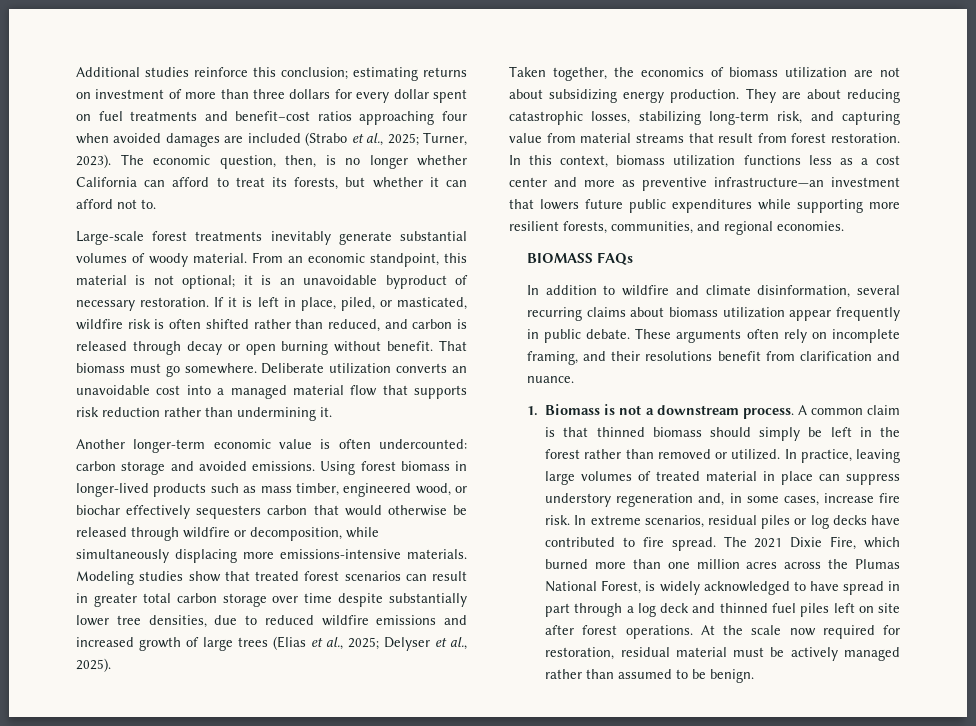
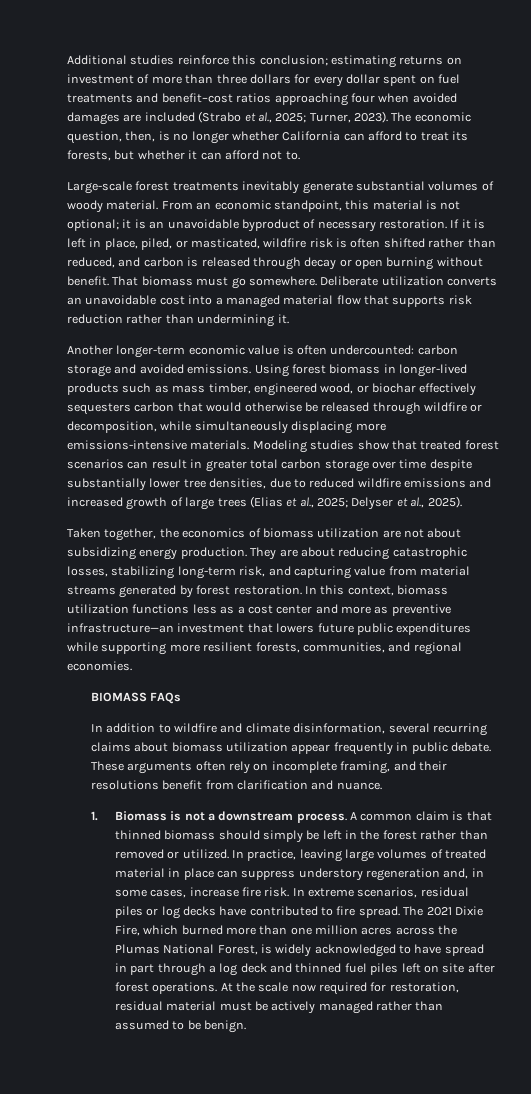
- They are about reducing catastrophic losses, stabilizing long-term risk, and capturing value from material streams that result from forest restoration.
+ They are about reducing catastrophic losses, stabilizing long-term risk, and capturing value from material streams generated by forest restoration.

